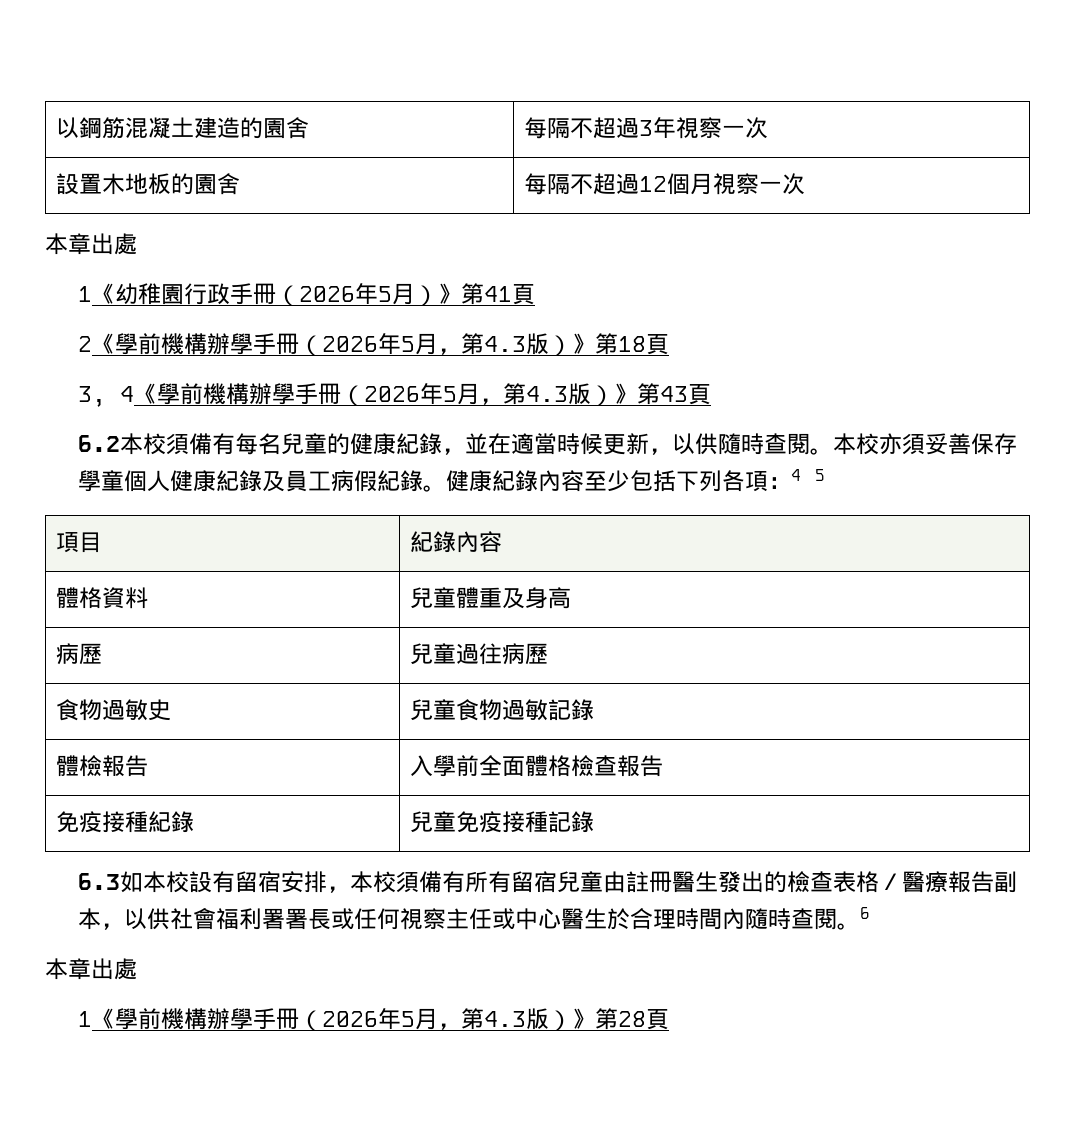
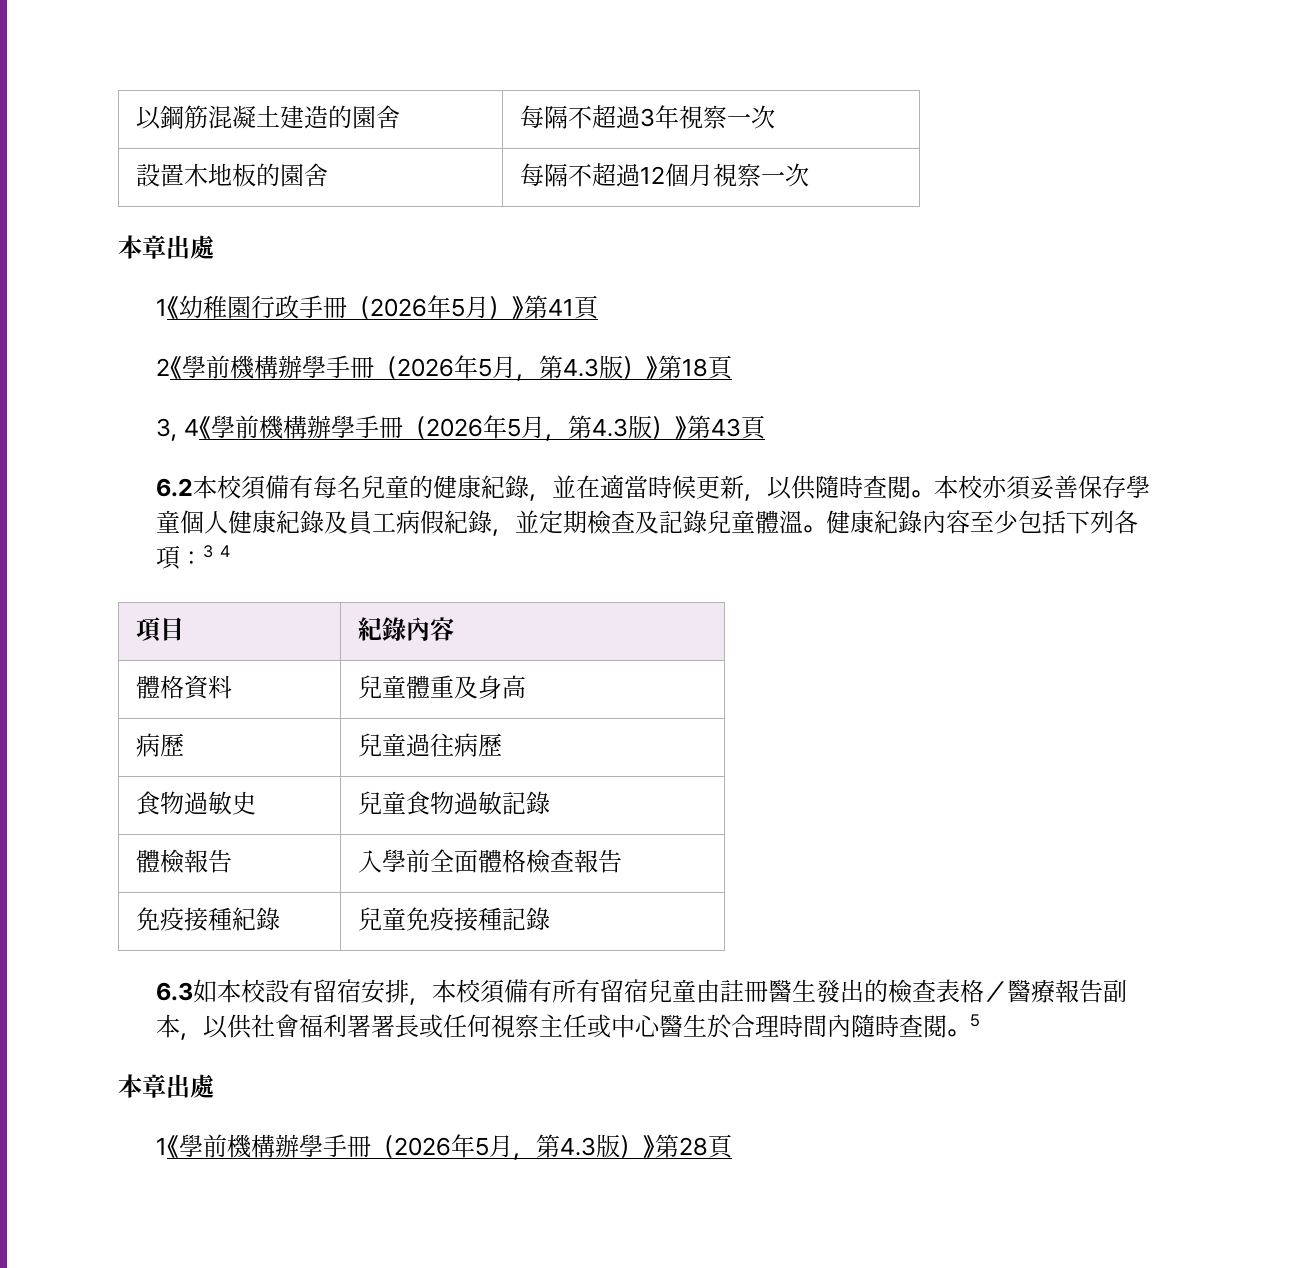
- 本校亦須妥善保存學童個人健康紀錄及員工病假紀錄。
+ 本校亦須妥善保存學童個人健康紀錄及員工病假紀錄，並定期檢查及記錄兒童體溫。
- 健康紀錄內容至少包括下列各項：4 5
+ 健康紀錄內容至少包括下列各項：3 4
- 6.3如本校設有留宿安排，本校須備有所有留宿兒童由註冊醫生發出的檢查表格／醫療報告副本，以供社會福利署署長或任何視察主任或中心醫生於合理時間內隨時查閱。6
+ 6.3如本校設有留宿安排，本校須備有所有留宿兒童由註冊醫生發出的檢查表格／醫療報告副本，以供社會福利署署長或任何視察主任或中心醫生於合理時間內隨時查閱。5

